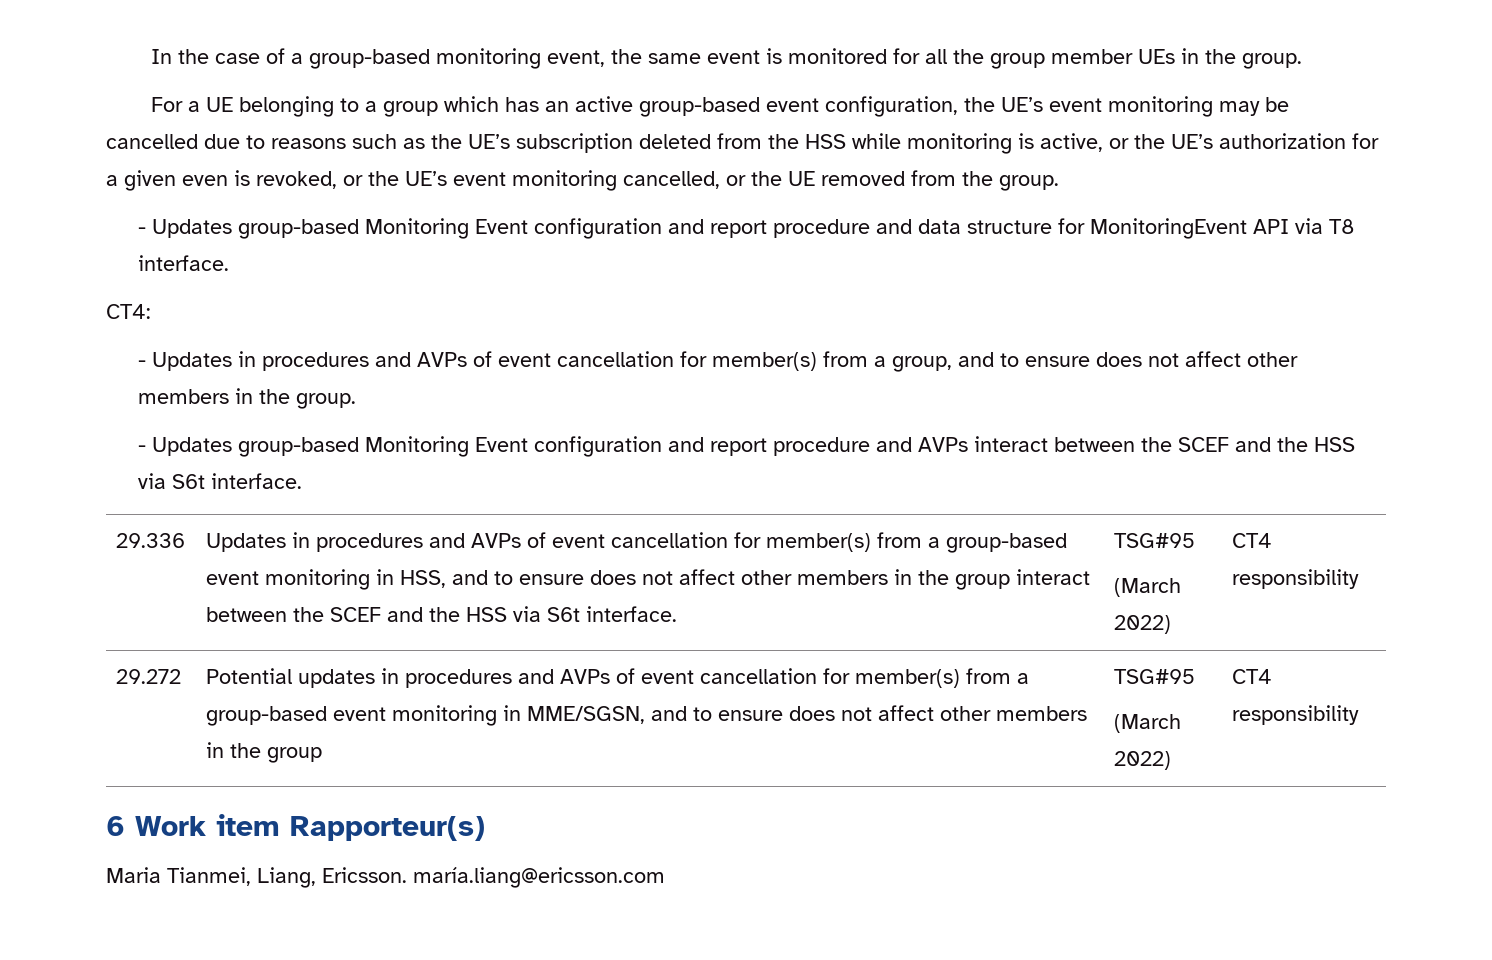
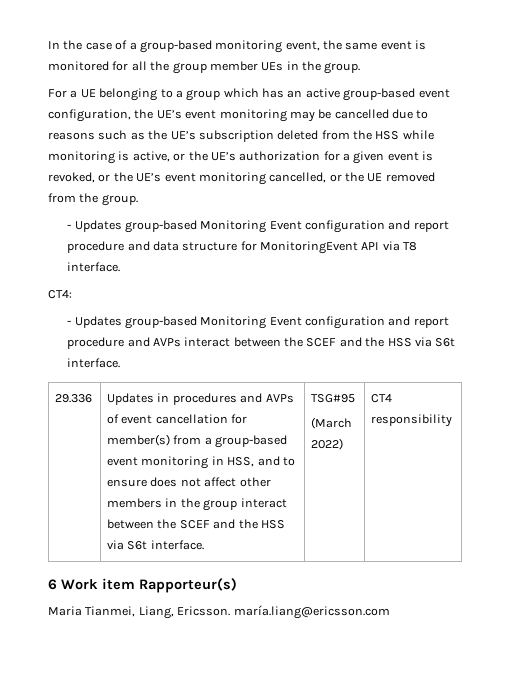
- For a UE belonging to a group which has an active group-based event configuration, the UE’s event monitoring may be cancelled due to reasons such as the UE’s subscription deleted from the HSS while monitoring is active, or the UE’s authorization for a given even is revoked, or the UE’s event monitoring cancelled, or the UE removed from the group.
+ For a UE belonging to a group which has an active group-based event configuration, the UE’s event monitoring may be cancelled due to reasons such as the UE’s subscription deleted from the HSS while monitoring is active, or the UE’s authorization for a given event is revoked, or the UE’s event monitoring cancelled, or the UE removed from the group.
- - Updates in procedures and AVPs of event cancellation for member(s) from a group, and to ensure does not affect other members in the group.
- 29.272 | Potential updates in procedures and AVPs of event cancellation for member(s) from a group-based event monitoring in MME/SGSN, and to ensure does not affect other members in the group | TSG#95
- (March 2022) | CT4 responsibility

